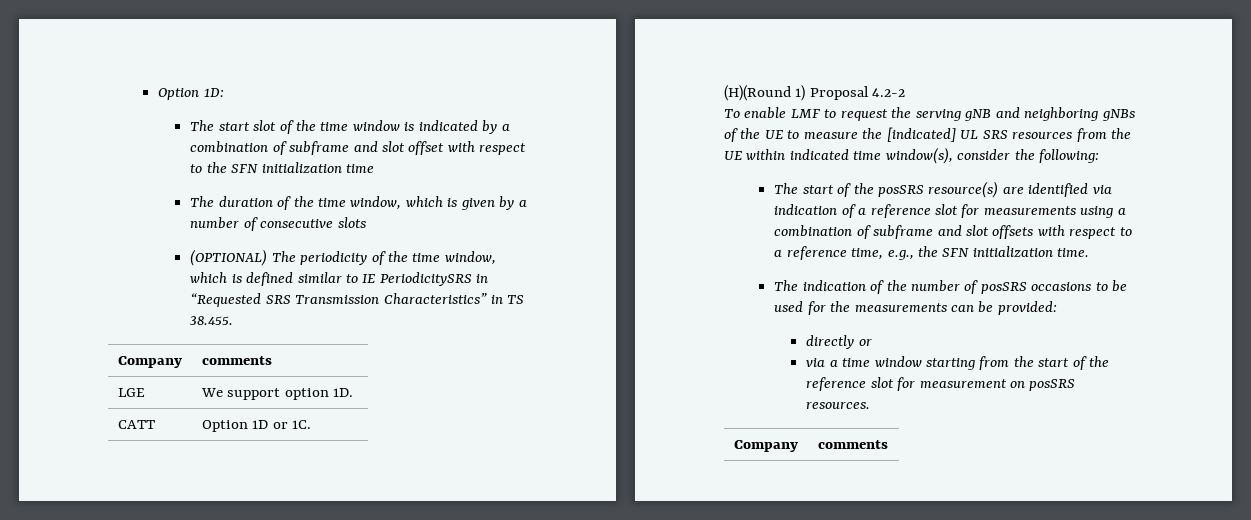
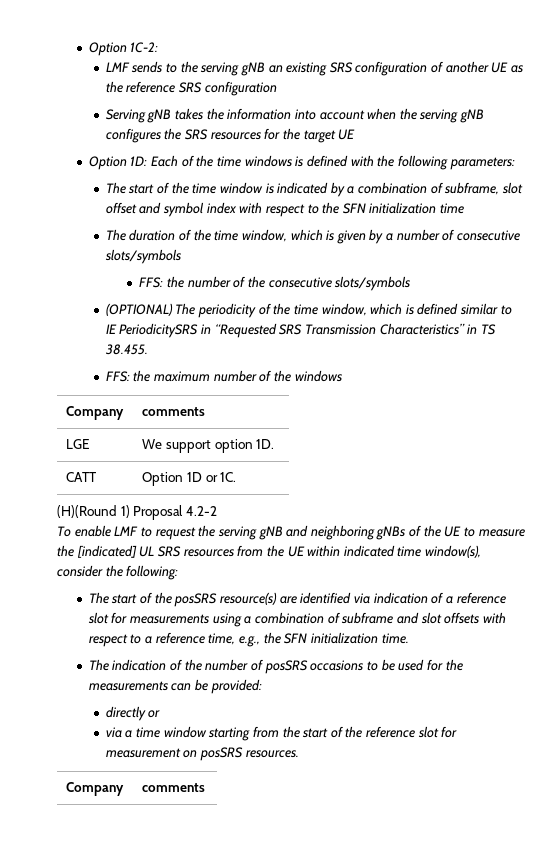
- Option 1D:
- The start slot of the time window is indicated by a combination of subframe and slot offset with respect to the SFN initialization time
+ Option 1C-2:
+ LMF sends to the serving gNB an existing SRS configuration of another UE as the reference SRS configuration
+ Serving gNB takes the information into account when the serving gNB configures the SRS resources for the target UE
+ Option 1D: Each of the time windows is defined with the following parameters:
+ The start of the time window is indicated by a combination of subframe, slot offset and symbol index with respect to the SFN initialization time
- The duration of the time window, which is given by a number of consecutive slots
+ The duration of the time window, which is given by a number of consecutive slots/symbols
+ FFS: the number of the consecutive slots/symbols
+ FFS: the maximum number of the windows

